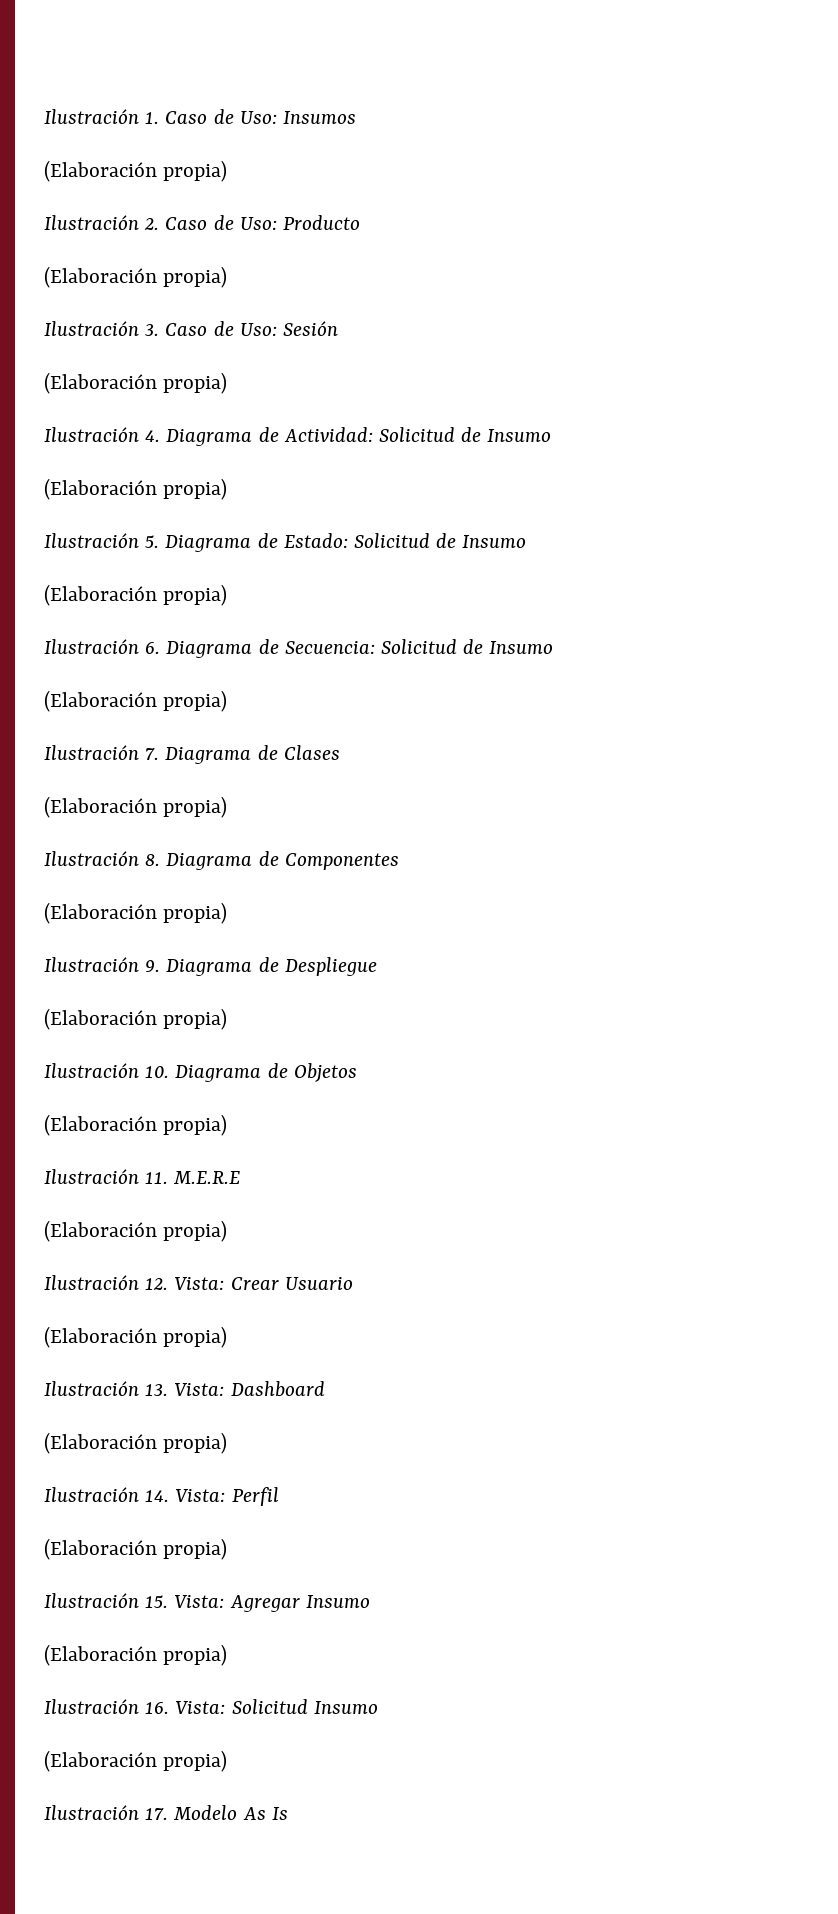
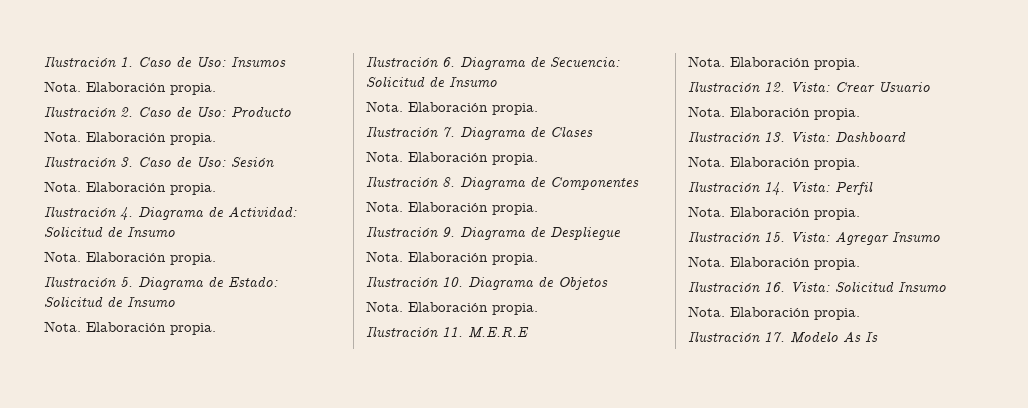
  Ilustración 1. Caso de Uso: Insumos
- (Elaboración propia)
+ Nota. Elaboración propia.
  Ilustración 2. Caso de Uso: Producto
- (Elaboración propia)
+ Nota. Elaboración propia.
  Ilustración 3. Caso de Uso: Sesión
- (Elaboración propia)
+ Nota. Elaboración propia.
  Ilustración 4. Diagrama de Actividad: Solicitud de Insumo
- (Elaboración propia)
+ Nota. Elaboración propia.
  Ilustración 5. Diagrama de Estado: Solicitud de Insumo
- (Elaboración propia)
+ Nota. Elaboración propia.
  Ilustración 6. Diagrama de Secuencia: Solicitud de Insumo
- (Elaboración propia)
+ Nota. Elaboración propia.
  Ilustración 7. Diagrama de Clases
- (Elaboración propia)
+ Nota. Elaboración propia.
  Ilustración 8. Diagrama de Componentes
- (Elaboración propia)
+ Nota. Elaboración propia.
  Ilustración 9. Diagrama de Despliegue
- (Elaboración propia)
+ Nota. Elaboración propia.
  Ilustración 10. Diagrama de Objetos
- (Elaboración propia)
+ Nota. Elaboración propia.
  Ilustración 11. M.E.R.E
- (Elaboración propia)
+ Nota. Elaboración propia.
  Ilustración 12. Vista: Crear Usuario
- (Elaboración propia)
+ Nota. Elaboración propia.
  Ilustración 13. Vista: Dashboard
- (Elaboración propia)
+ Nota. Elaboración propia.
  Ilustración 14. Vista: Perfil
- (Elaboración propia)
+ Nota. Elaboración propia.
  Ilustración 15. Vista: Agregar Insumo
- (Elaboración propia)
+ Nota. Elaboración propia.
  Ilustración 16. Vista: Solicitud Insumo
- (Elaboración propia)
+ Nota. Elaboración propia.

